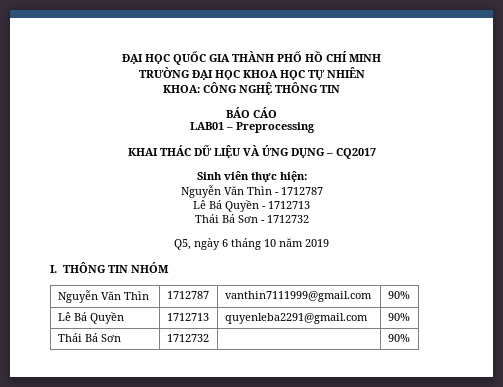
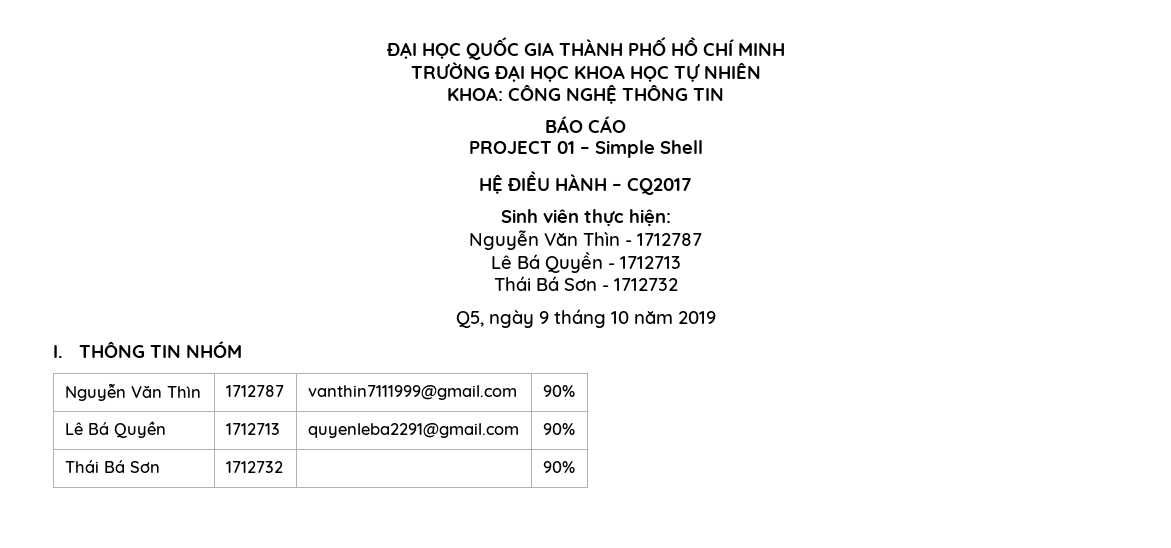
- LAB01 – Preprocessing
- KHAI THÁC DỮ LIỆU VÀ ỨNG DỤNG – CQ2017
+ PROJECT 01 – Simple Shell
+ HỆ ĐIỀU HÀNH – CQ2017
- Q5, ngày 6 tháng 10 năm 2019
+ Q5, ngày 9 tháng 10 năm 2019

